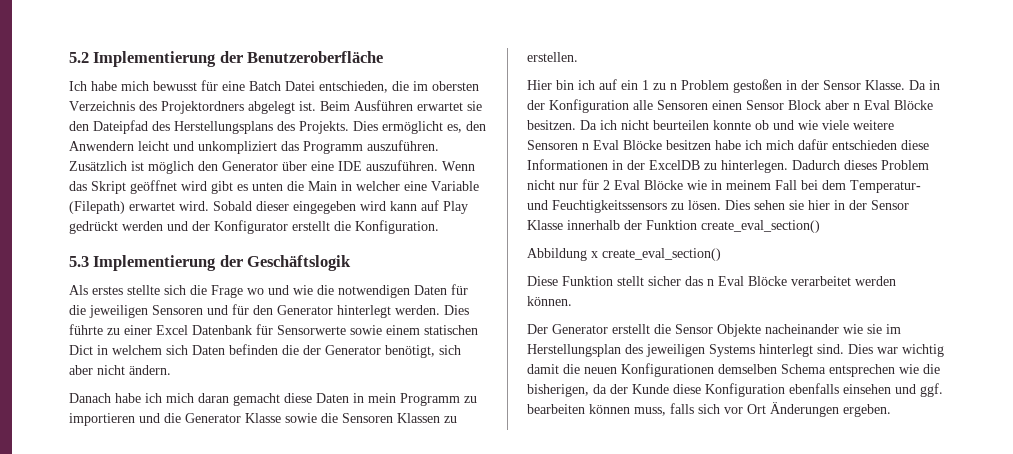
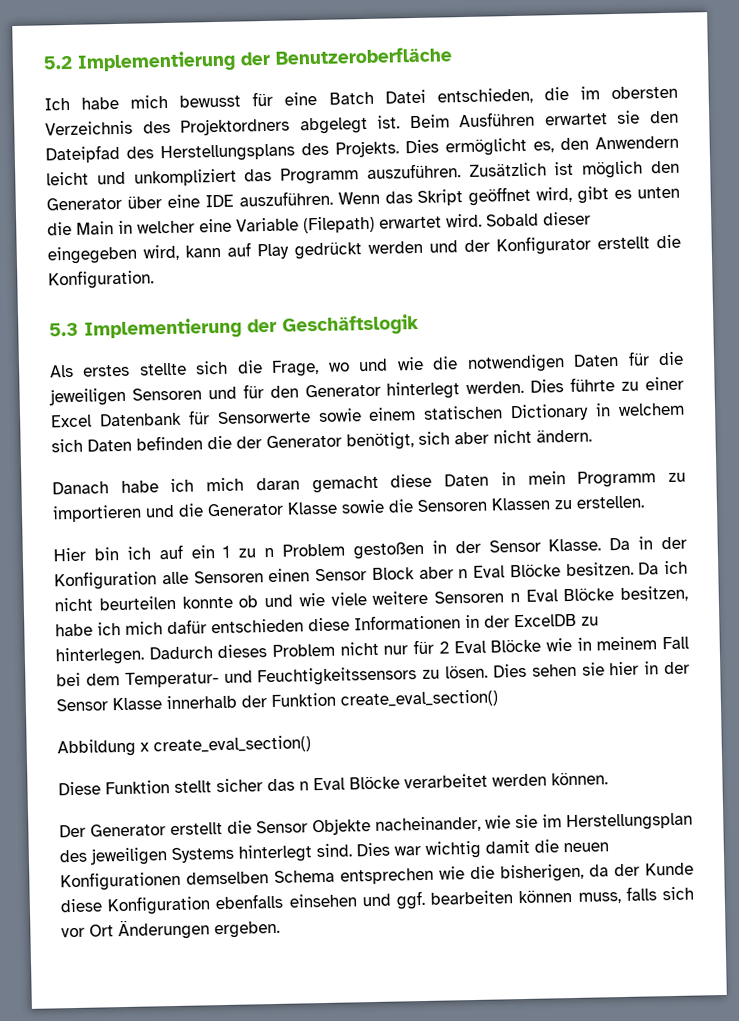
- Wenn das Skript geöffnet wird gibt es unten die Main in welcher eine Variable (Filepath) erwartet wird.
+ Wenn das Skript geöffnet wird, gibt es unten die Main in welcher eine Variable (Filepath) erwartet wird.
- Sobald dieser eingegeben wird kann auf Play gedrückt werden und der Konfigurator erstellt die Konfiguration.
+ Sobald dieser eingegeben wird, kann auf Play gedrückt werden und der Konfigurator erstellt die Konfiguration.
- Als erstes stellte sich die Frage wo und wie die notwendigen Daten für die jeweiligen Sensoren und für den Generator hinterlegt werden.
+ Als erstes stellte sich die Frage, wo und wie die notwendigen Daten für die jeweiligen Sensoren und für den Generator hinterlegt werden.
- Dies führte zu einer Excel Datenbank für Sensorwerte sowie einem statischen Dict in welchem sich Daten befinden die der Generator benötigt, sich aber nicht ändern.
+ Dies führte zu einer Excel Datenbank für Sensorwerte sowie einem statischen Dictionary in welchem sich Daten befinden die der Generator benötigt, sich aber nicht ändern.
- Da ich nicht beurteilen konnte ob und wie viele weitere Sensoren n Eval Blöcke besitzen habe ich mich dafür entschieden diese Informationen in der ExcelDB zu hinterlegen.
+ Da ich nicht beurteilen konnte ob und wie viele weitere Sensoren n Eval Blöcke besitzen, habe ich mich dafür entschieden diese Informationen in der ExcelDB zu hinterlegen.
- Der Generator erstellt die Sensor Objekte nacheinander wie sie im Herstellungsplan des jeweiligen Systems hinterlegt sind.
+ Der Generator erstellt die Sensor Objekte nacheinander, wie sie im Herstellungsplan des jeweiligen Systems hinterlegt sind.

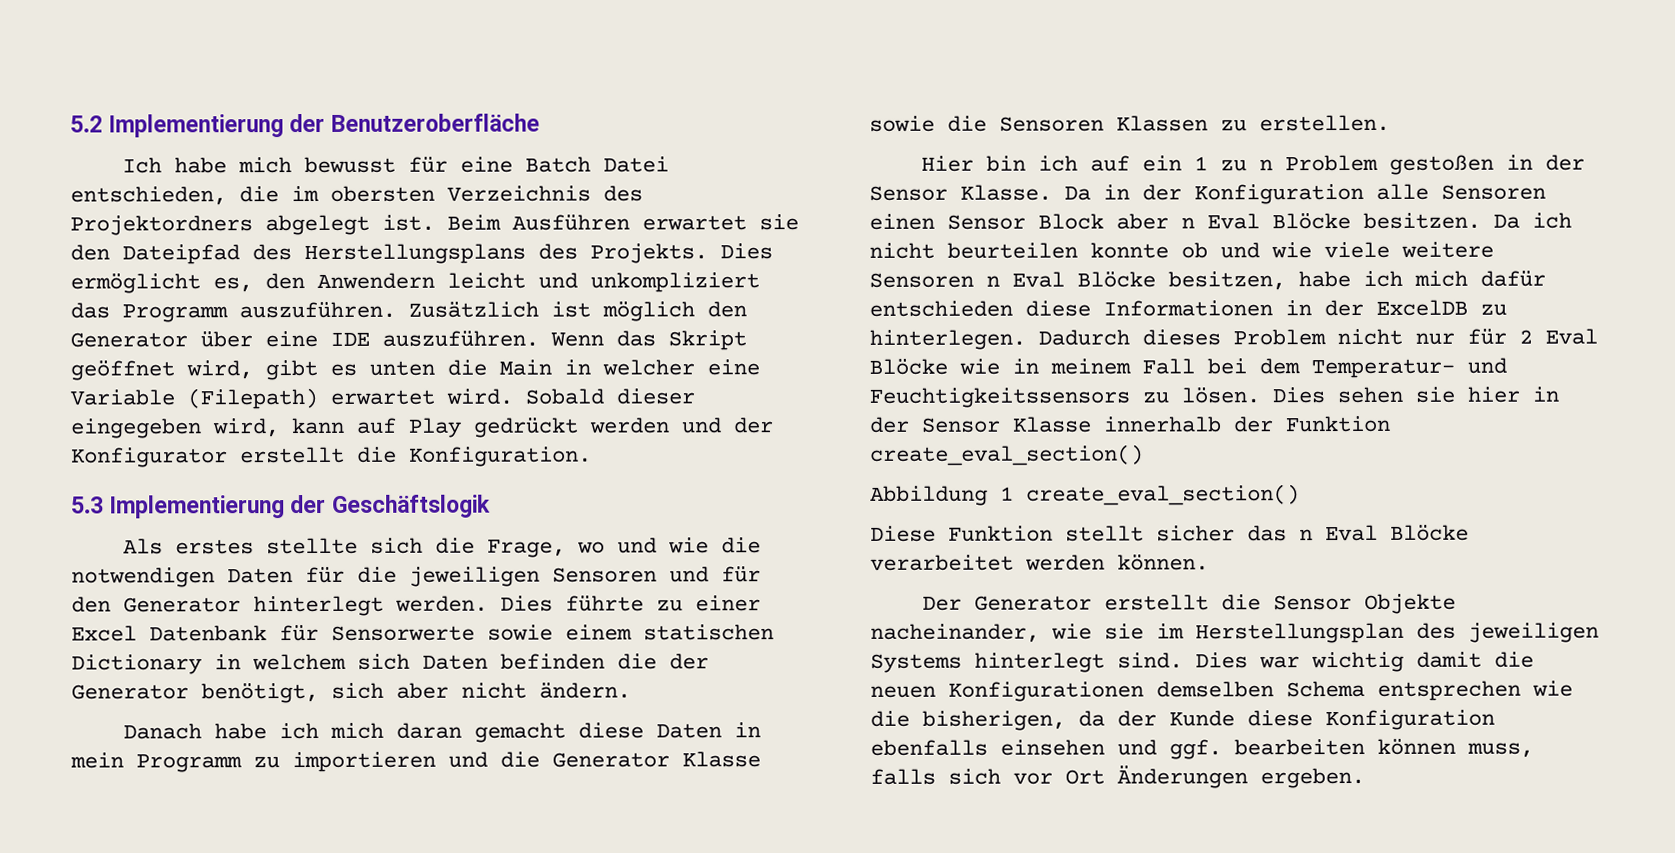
- Abbildung x create_eval_section()
+ Abbildung 1 create_eval_section()

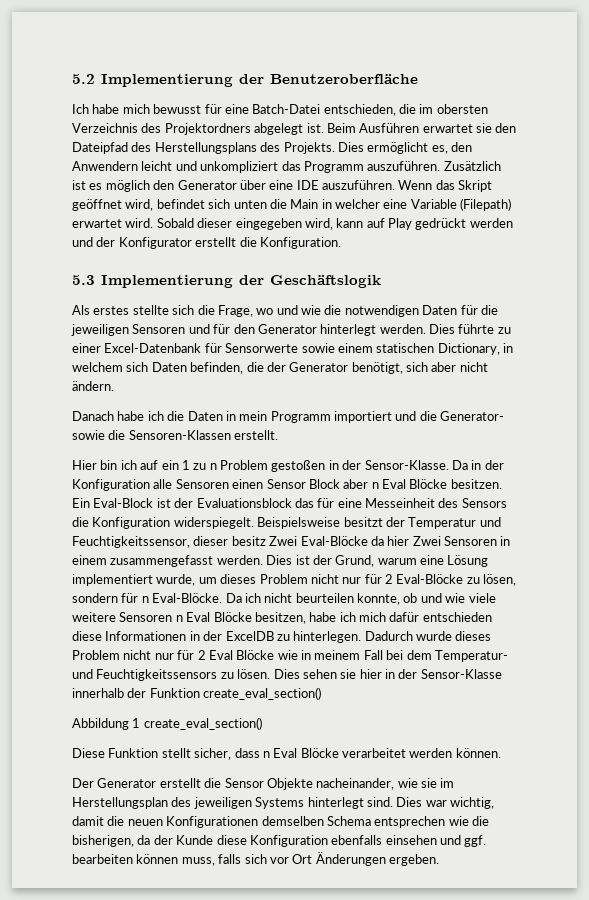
- Ich habe mich bewusst für eine Batch Datei entschieden, die im obersten Verzeichnis des Projektordners abgelegt ist.
+ Ich habe mich bewusst für eine Batch-Datei entschieden, die im obersten Verzeichnis des Projektordners abgelegt ist.
- Zusätzlich ist möglich den Generator über eine IDE auszuführen.
+ Zusätzlich ist es möglich den Generator über eine IDE auszuführen.
- Wenn das Skript geöffnet wird, gibt es unten die Main in welcher eine Variable (Filepath) erwartet wird.
+ Wenn das Skript geöffnet wird, befindet sich unten die Main in welcher eine Variable (Filepath) erwartet wird.
- Dies führte zu einer Excel Datenbank für Sensorwerte sowie einem statischen Dictionary in welchem sich Daten befinden die der Generator benötigt, sich aber nicht ändern.
+ Dies führte zu einer Excel-Datenbank für Sensorwerte sowie einem statischen Dictionary, in welchem sich Daten befinden, die der Generator benötigt, sich aber nicht ändern.
- Danach habe ich mich daran gemacht diese Daten in mein Programm zu importieren und die Generator Klasse sowie die Sensoren Klassen zu erstellen.
+ Danach habe ich die Daten in mein Programm importiert und die Generator- sowie die Sensoren-Klassen erstellt.
- Hier bin ich auf ein 1 zu n Problem gestoßen in der Sensor Klasse.
+ Hier bin ich auf ein 1 zu n Problem gestoßen in der Sensor-Klasse.
+ Ein Eval-Block ist der Evaluationsblock das für eine Messeinheit des Sensors die Konfiguration widerspiegelt. Beispielsweise besitzt der Temperatur und Feuchtigkeitssensor, dieser besitz Zwei Eval-Blöcke da hier Zwei Sensoren in einem zusammengefasst werden. Dies ist der Grund, warum eine Lösung implementiert wurde, um dieses Problem nicht nur für 2 Eval-Blöcke zu lösen, sondern für n Eval-Blöcke.
- Da ich nicht beurteilen konnte ob und wie viele weitere Sensoren n Eval Blöcke besitzen, habe ich mich dafür entschieden diese Informationen in der ExcelDB zu hinterlegen.
+ Da ich nicht beurteilen konnte, ob und wie viele weitere Sensoren n Eval Blöcke besitzen, habe ich mich dafür entschieden diese Informationen in der ExcelDB zu hinterlegen.
- Dadurch dieses Problem nicht nur für 2 Eval Blöcke wie in meinem Fall bei dem Temperatur- und Feuchtigkeitssensors zu lösen.
+ Dadurch wurde dieses Problem nicht nur für 2 Eval Blöcke wie in meinem Fall bei dem Temperatur- und Feuchtigkeitssensors zu lösen.
- Dies sehen sie hier in der Sensor Klasse innerhalb der Funktion create_eval_section()
+ Dies sehen sie hier in der Sensor-Klasse innerhalb der Funktion create_eval_section()
- Diese Funktion stellt sicher das n Eval Blöcke verarbeitet werden können.
+ Diese Funktion stellt sicher, dass n Eval Blöcke verarbeitet werden können.
- Dies war wichtig damit die neuen Konfigurationen demselben Schema entsprechen wie die bisherigen, da der Kunde diese Konfiguration ebenfalls einsehen und ggf. bearbeiten können muss, falls sich vor Ort Änderungen ergeben.
+ Dies war wichtig, damit die neuen Konfigurationen demselben Schema entsprechen wie die bisherigen, da der Kunde diese Konfiguration ebenfalls einsehen und ggf. bearbeiten können muss, falls sich vor Ort Änderungen ergeben.

